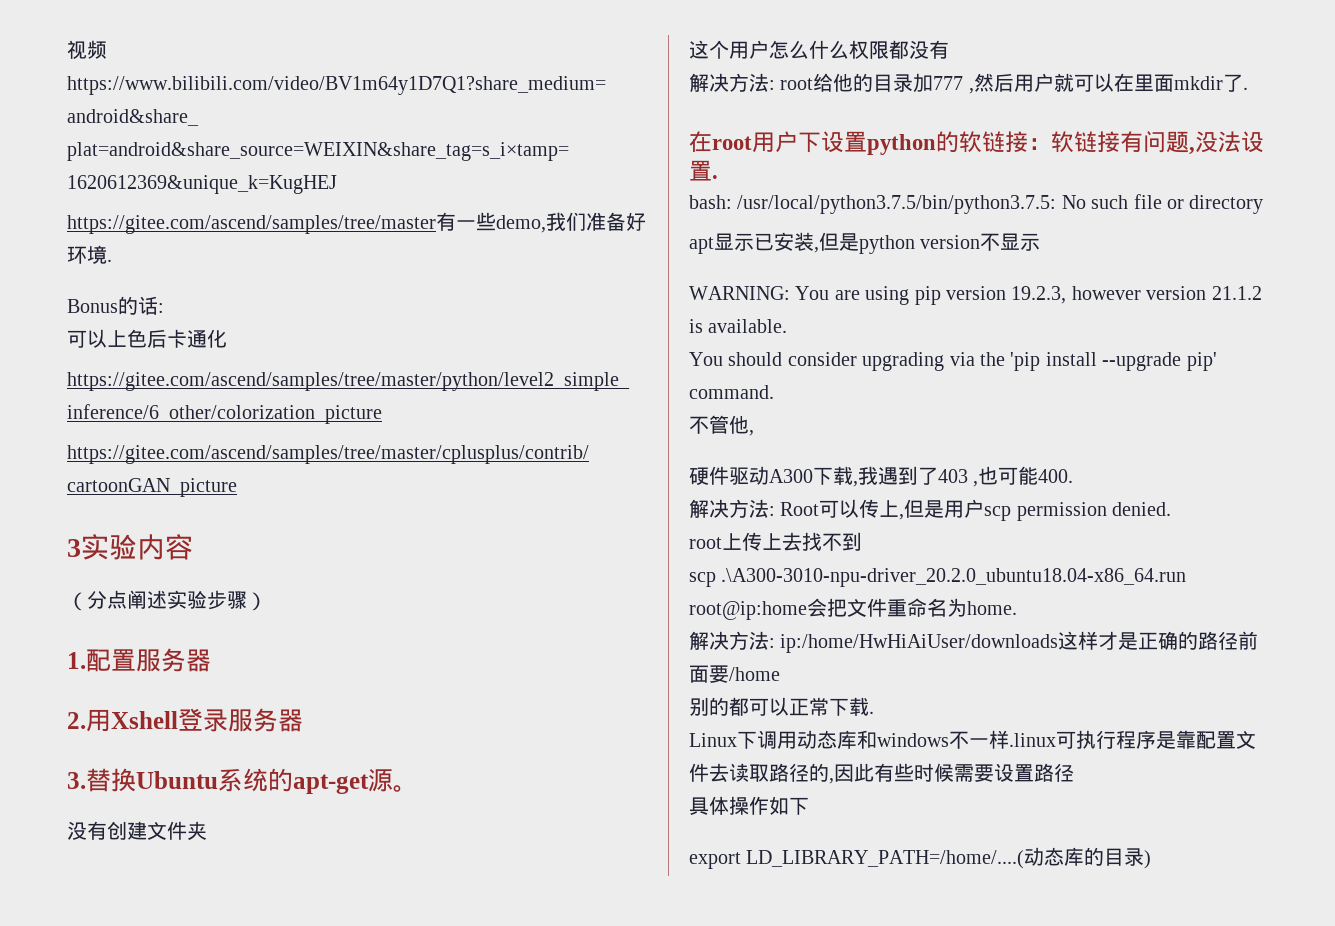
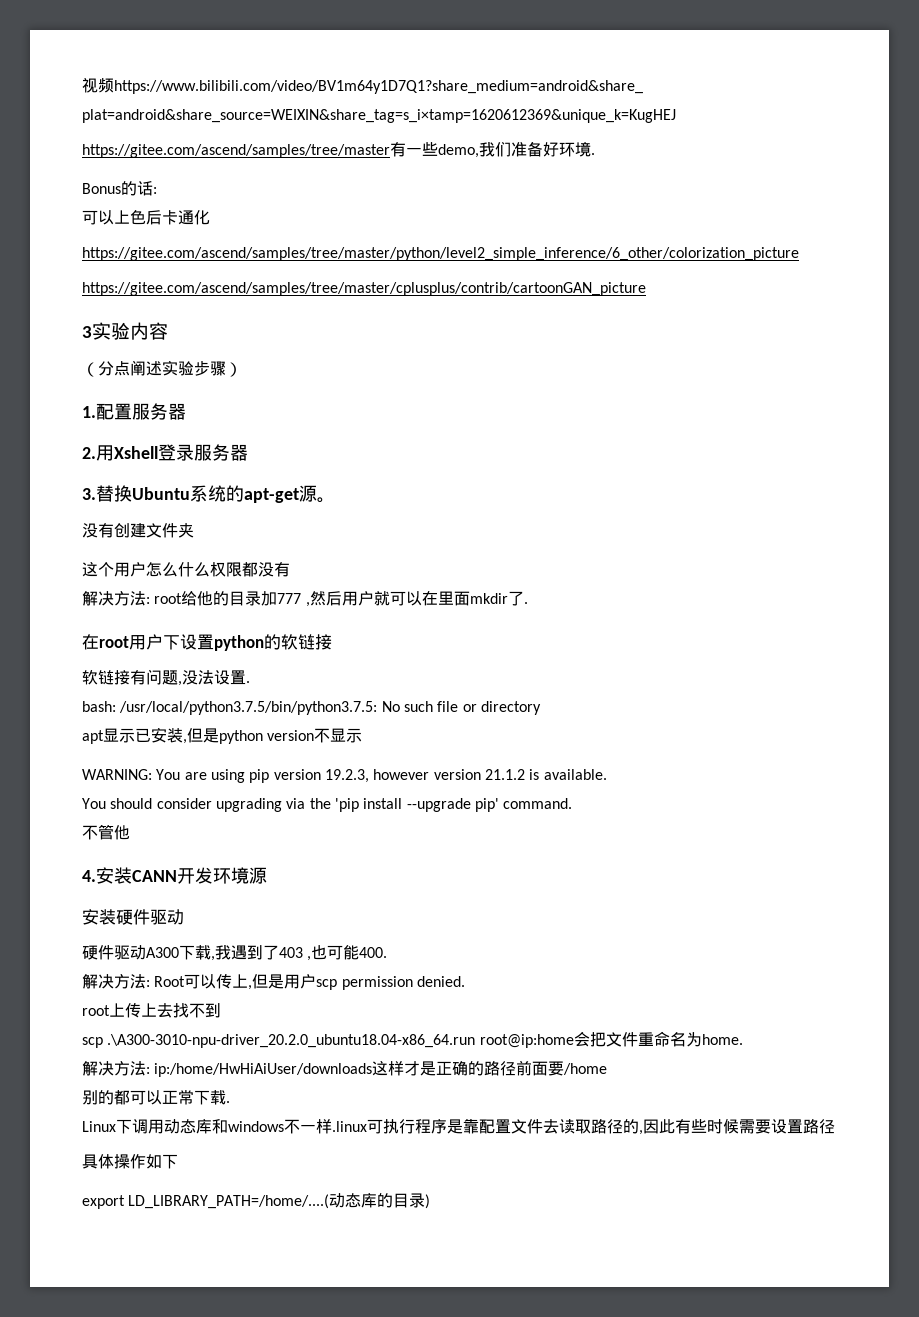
- 在root用户下设置python的软链接：软链接有问题,没法设置.
+ 在root用户下设置python的软链接
+ 软链接有问题,没法设置.
- 不管他,
+ 不管他
+ 4.安装CANN开发环境源
+ 安装硬件驱动

